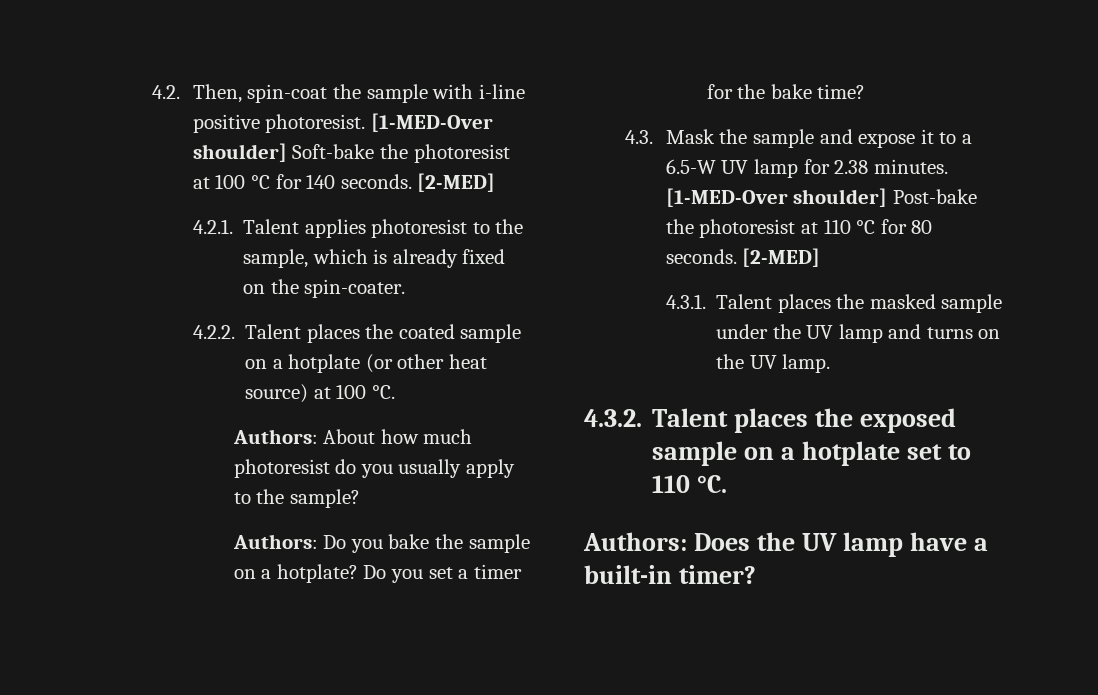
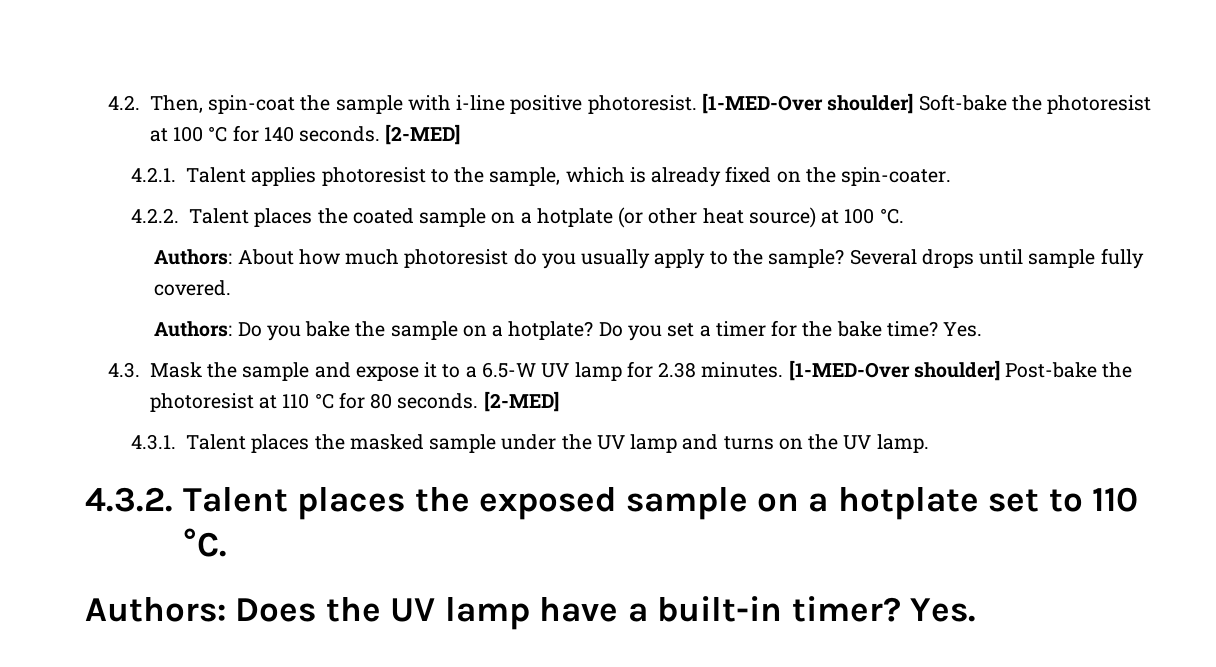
+ Several drops until sample fully covered.
- Do you set a timer for the bake time?
+ Do you set a timer for the bake time? Yes.
- Authors: Does the UV lamp have a built-in timer?
+ Authors: Does the UV lamp have a built-in timer? Yes.

